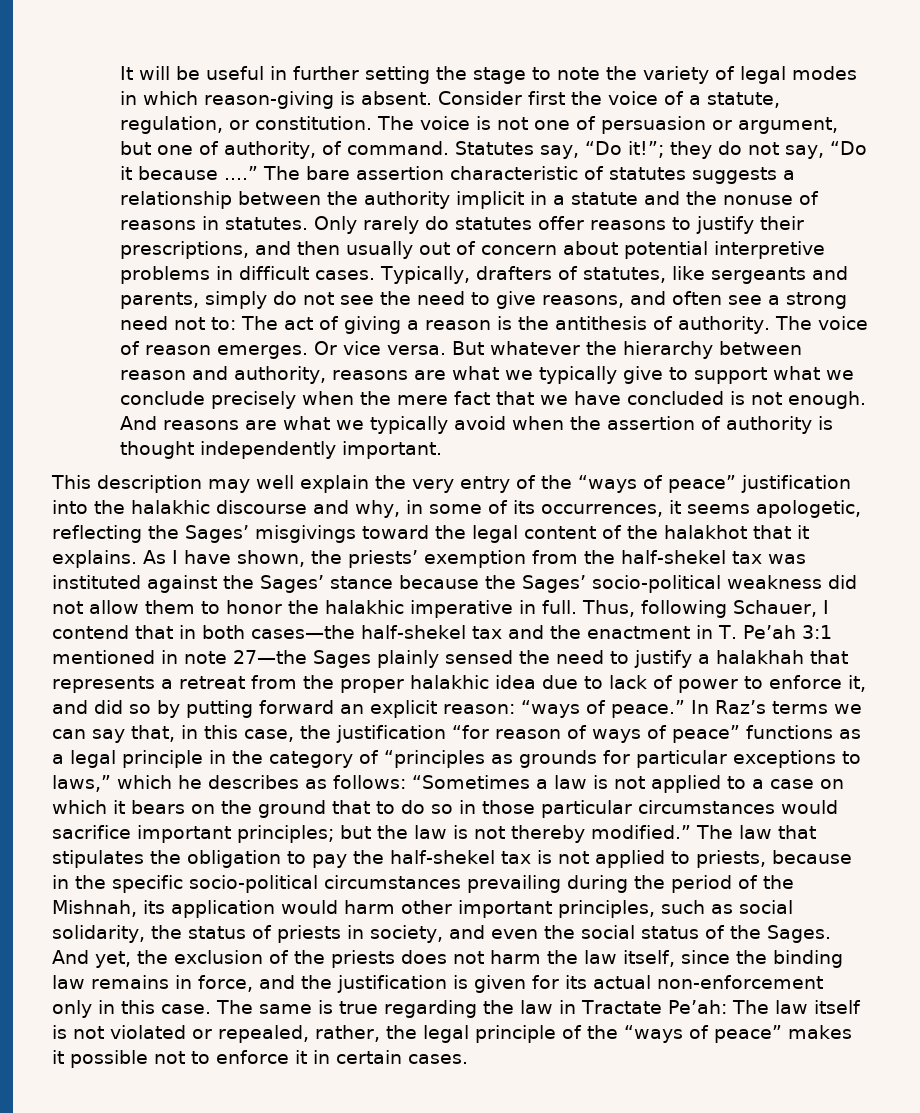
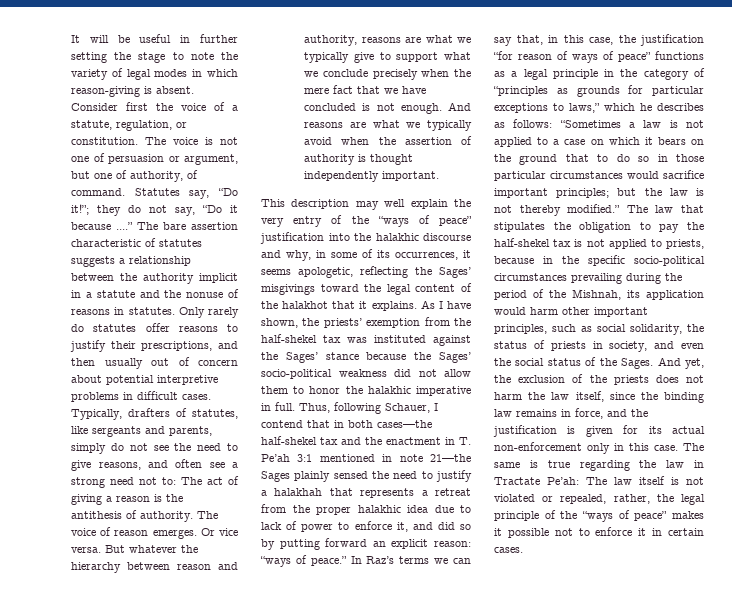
- Thus, following Schauer, I contend that in both cases—the half-shekel tax and the enactment in T. Pe’ah 3:1 mentioned in note 27—the Sages plainly sensed the need to justify a halakhah that represents a retreat from the proper halakhic idea due to lack of power to enforce it, and did so by putting forward an explicit reason: “ways of peace.”
+ Thus, following Schauer, I contend that in both cases—the half-shekel tax and the enactment in T. Pe’ah 3:1 mentioned in note 21—the Sages plainly sensed the need to justify a halakhah that represents a retreat from the proper halakhic idea due to lack of power to enforce it, and did so by putting forward an explicit reason: “ways of peace.”

